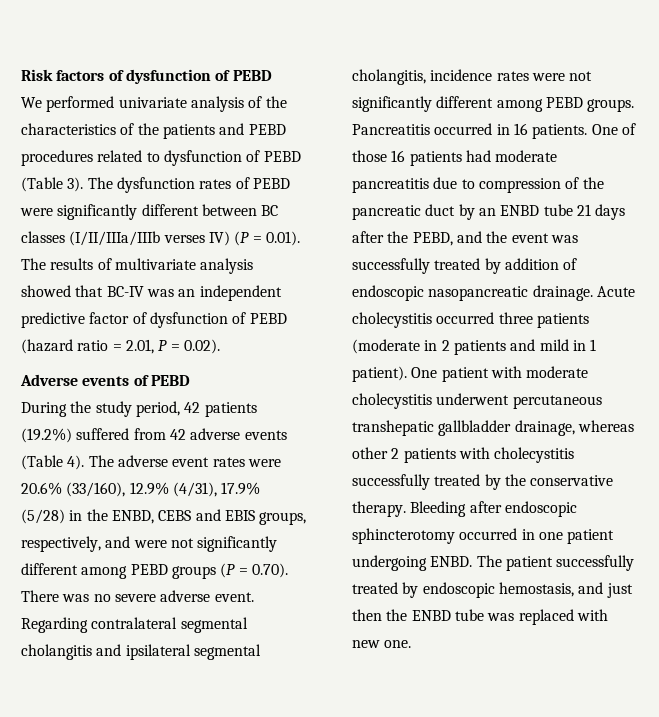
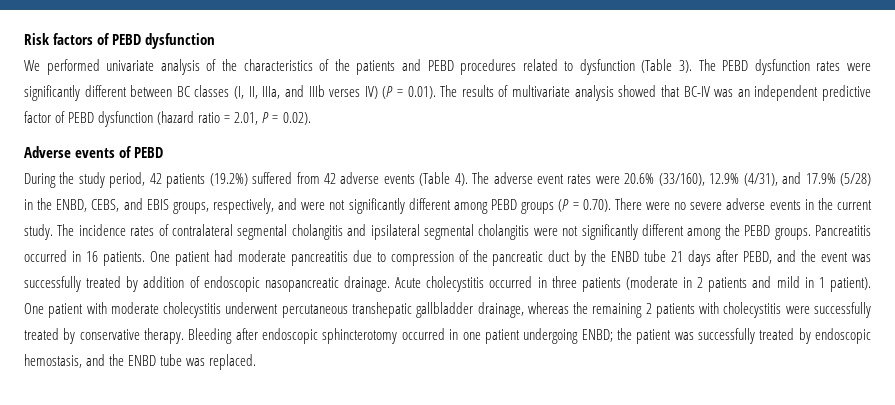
- Risk factors of dysfunction of PEBD
+ Risk factors of PEBD dysfunction
- We performed univariate analysis of the characteristics of the patients and PEBD procedures related to dysfunction of PEBD (Table 3).
+ We performed univariate analysis of the characteristics of the patients and PEBD procedures related to dysfunction (Table 3).
- The dysfunction rates of PEBD were significantly different between BC classes (I/II/IIIa/IIIb verses IV) (P = 0.01). The results of multivariate analysis showed that BC-IV was an independent predictive factor of dysfunction of PEBD (hazard ratio = 2.01, P = 0.02).
+ The PEBD dysfunction rates were significantly different between BC classes (I, II, IIIa, and IIIb verses IV) (P = 0.01). The results of multivariate analysis showed that BC-IV was an independent predictive factor of PEBD dysfunction (hazard ratio = 2.01, P = 0.02).
- The adverse event rates were 20.6% (33/160), 12.9% (4/31), 17.9% (5/28) in the ENBD, CEBS and EBIS groups, respectively, and were not significantly different among PEBD groups (P = 0.70). There was no severe adverse event. Regarding contralateral segmental cholangitis and ipsilateral segmental cholangitis, incidence rates were not significantly different among PEBD groups.
+ The adverse event rates were 20.6% (33/160), 12.9% (4/31), and 17.9% (5/28) in the ENBD, CEBS, and EBIS groups, respectively, and were not significantly different among PEBD groups (P = 0.70). There were no severe adverse events in the current study. The incidence rates of contralateral segmental cholangitis and ipsilateral segmental cholangitis were not significantly different among the PEBD groups.
- One of those 16 patients had moderate pancreatitis due to compression of the pancreatic duct by an ENBD tube 21 days after the PEBD, and the event was successfully treated by addition of endoscopic nasopancreatic drainage.
+ One patient had moderate pancreatitis due to compression of the pancreatic duct by the ENBD tube 21 days after PEBD, and the event was successfully treated by addition of endoscopic nasopancreatic drainage.
- Acute cholecystitis occurred three patients (moderate in 2 patients and mild in 1 patient).
+ Acute cholecystitis occurred in three patients (moderate in 2 patients and mild in 1 patient).
- One patient with moderate cholecystitis underwent percutaneous transhepatic gallbladder drainage, whereas other 2 patients with cholecystitis successfully treated by the conservative therapy.
+ One patient with moderate cholecystitis underwent percutaneous transhepatic gallbladder drainage, whereas the remaining 2 patients with cholecystitis were successfully treated by conservative therapy.
- Bleeding after endoscopic sphincterotomy occurred in one patient undergoing ENBD. The patient successfully treated by endoscopic hemostasis, and just then the ENBD tube was replaced with new one.
+ Bleeding after endoscopic sphincterotomy occurred in one patient undergoing ENBD; the patient was successfully treated by endoscopic hemostasis, and the ENBD tube was replaced.

